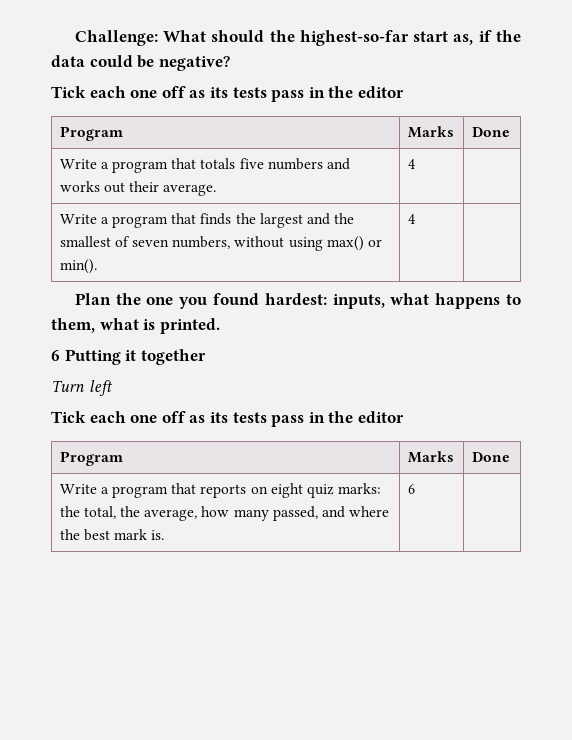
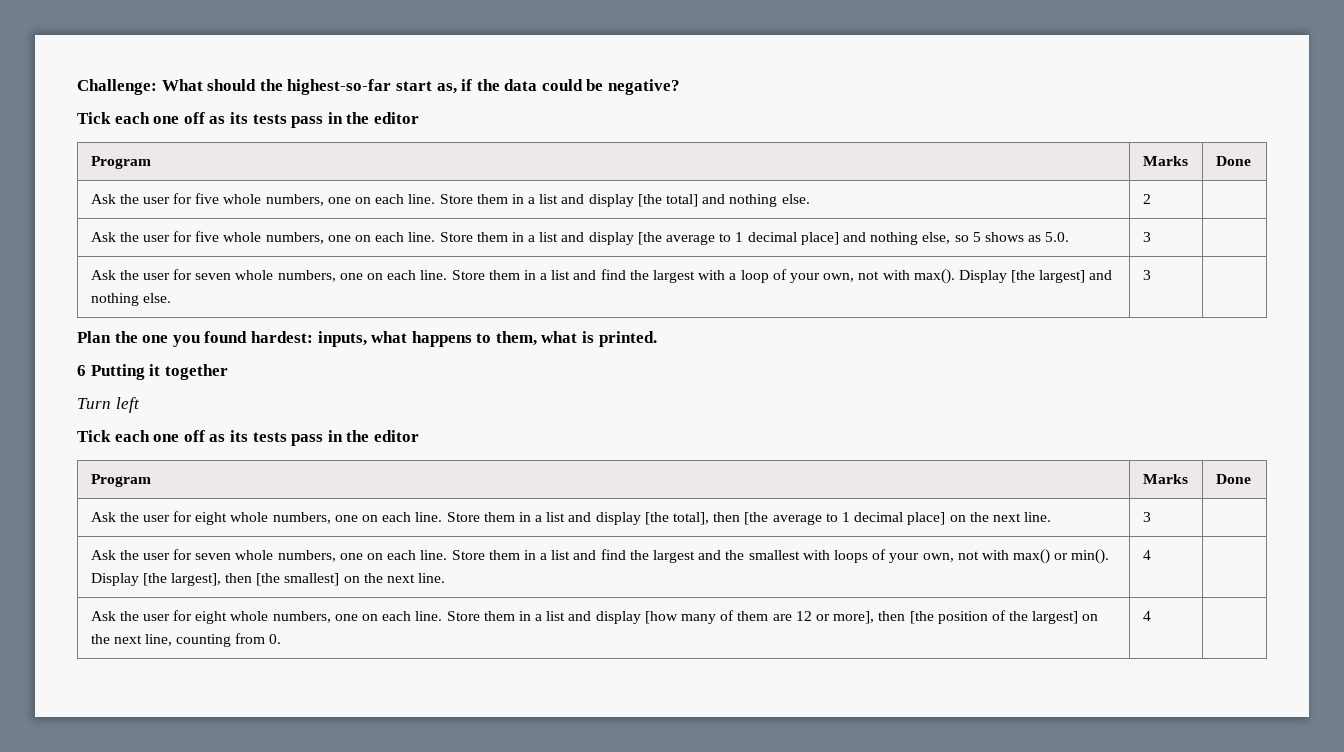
- Write a program that totals five numbers and works out their average. | 4 |
- Write a program that finds the largest and the smallest of seven numbers, without using max() or min(). | 4 |
+ Ask the user for five whole numbers, one on each line. Store them in a list and display [the total] and nothing else. | 2 |
+ Ask the user for five whole numbers, one on each line. Store them in a list and display [the average to 1 decimal place] and nothing else, so 5 shows as 5.0. | 3 |
+ Ask the user for seven whole numbers, one on each line. Store them in a list and find the largest with a loop of your own, not with max(). Display [the largest] and nothing else. | 3 |
- Write a program that reports on eight quiz marks: the total, the average, how many passed, and where the best mark is. | 6 |
+ Ask the user for eight whole numbers, one on each line. Store them in a list and display [the total], then [the average to 1 decimal place] on the next line. | 3 |
+ Ask the user for seven whole numbers, one on each line. Store them in a list and find the largest and the smallest with loops of your own, not with max() or min(). Display [the largest], then [the smallest] on the next line. | 4 |
+ Ask the user for eight whole numbers, one on each line. Store them in a list and display [how many of them are 12 or more], then [the position of the largest] on the next line, counting from 0. | 4 |

